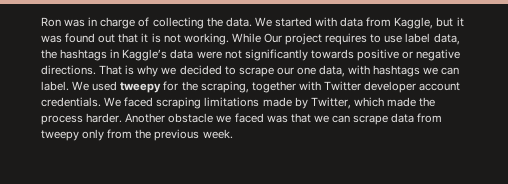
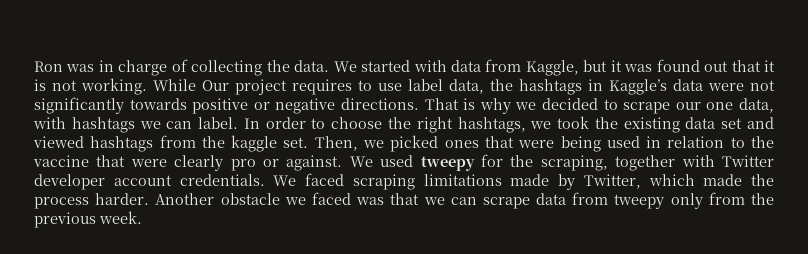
+ In order to choose the right hashtags, we took the existing data set and viewed hashtags from the kaggle set. Then, we picked ones that were being used in relation to the vaccine that were clearly pro or against.

